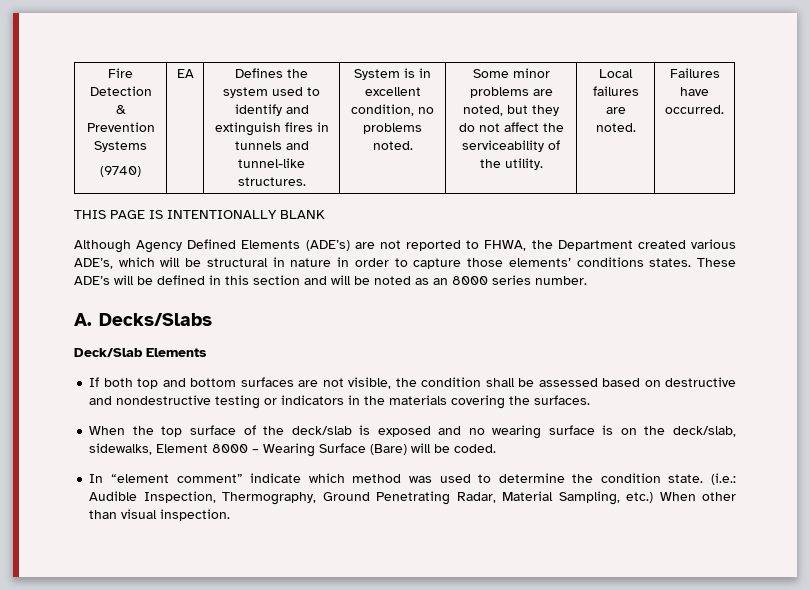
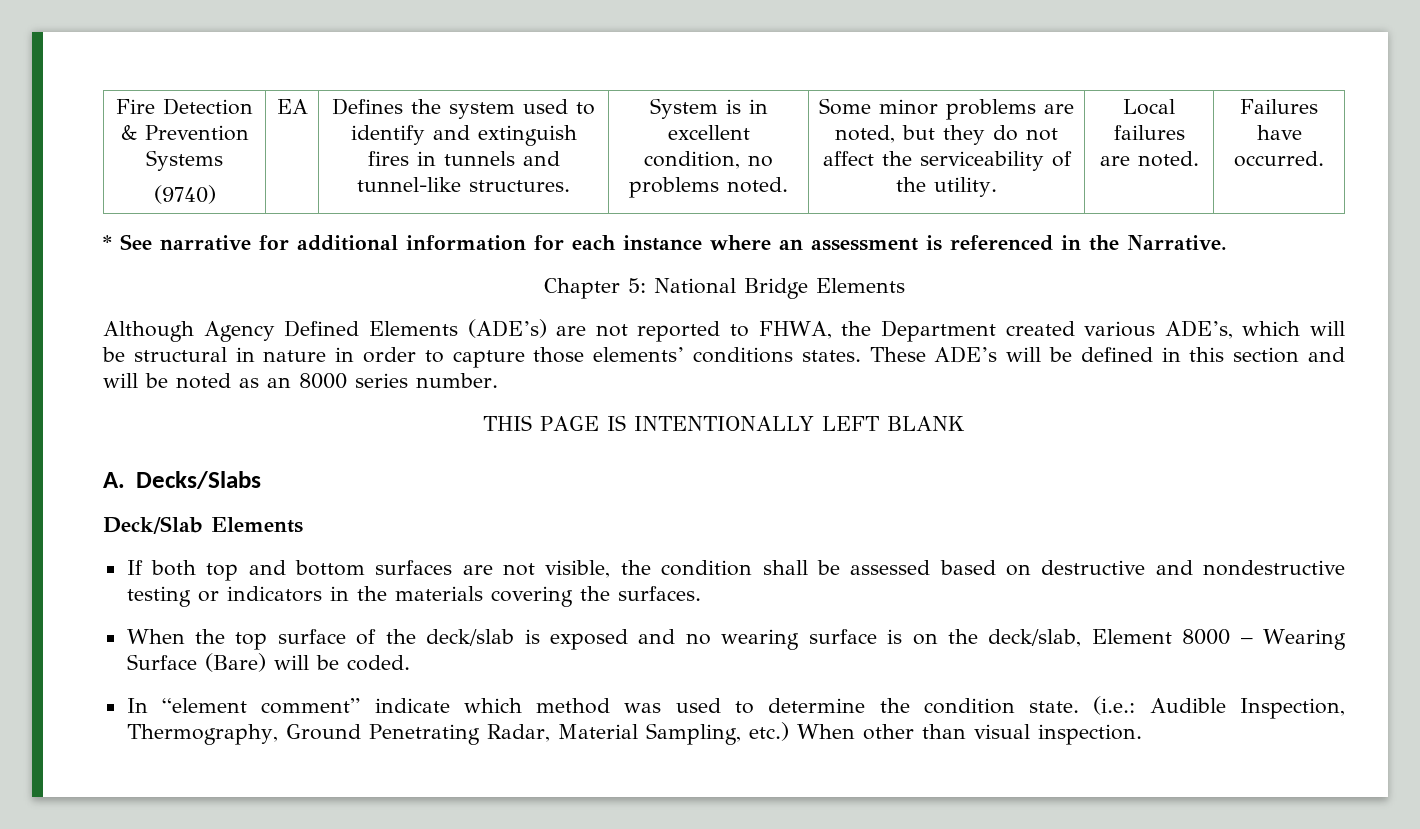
- THIS PAGE IS INTENTIONALLY BLANK
+ * See narrative for additional information for each instance where an assessment is referenced in the Narrative.
+ Chapter 5: National Bridge Elements
+ THIS PAGE IS INTENTIONALLY LEFT BLANK
- When the top surface of the deck/slab is exposed and no wearing surface is on the deck/slab, sidewalks, Element 8000 – Wearing Surface (Bare) will be coded.
+ When the top surface of the deck/slab is exposed and no wearing surface is on the deck/slab, Element 8000 – Wearing Surface (Bare) will be coded.

